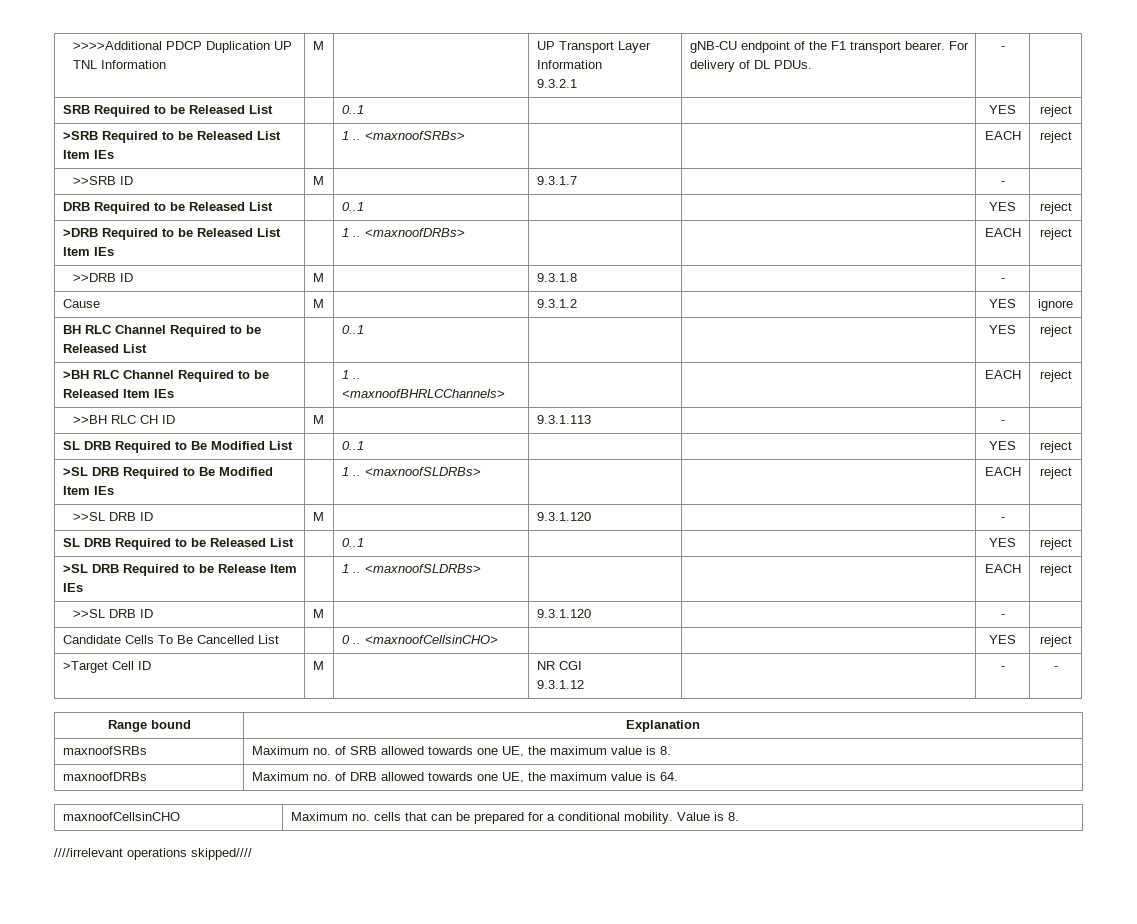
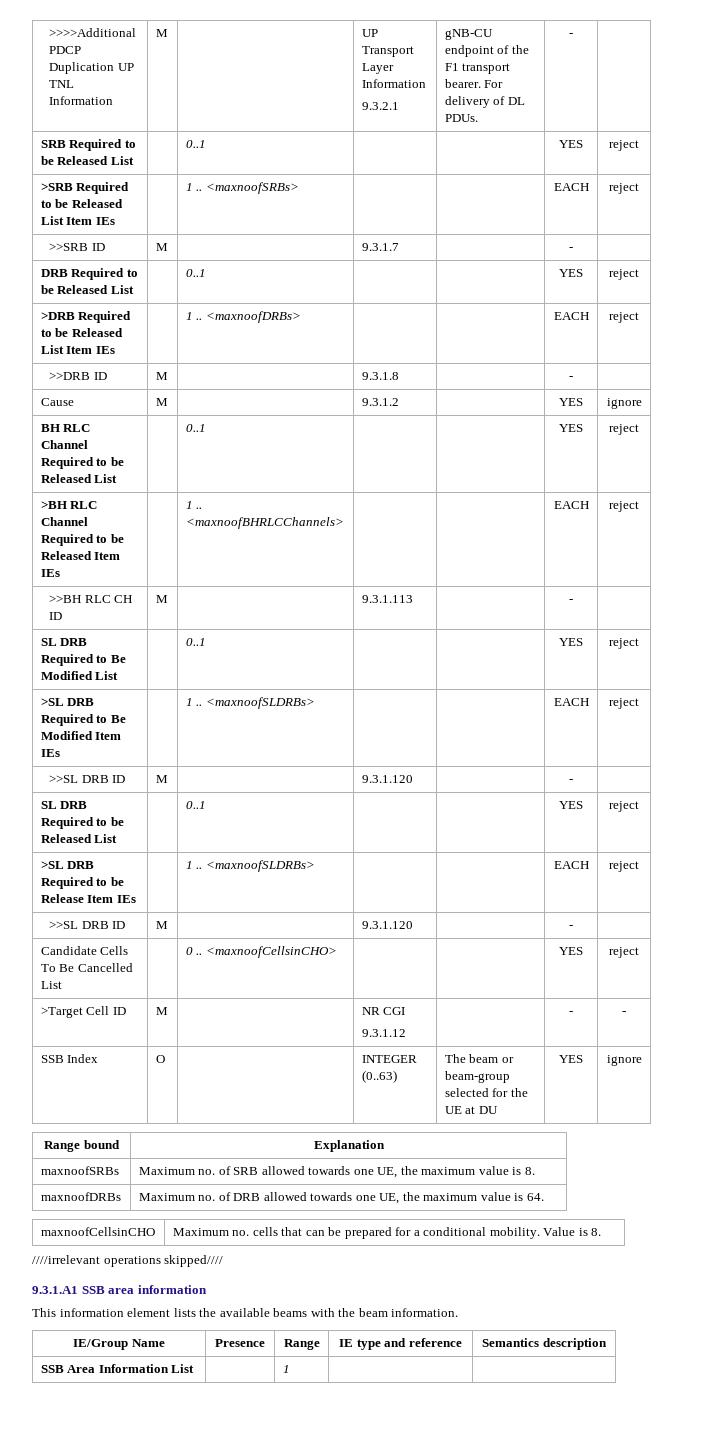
+ SSB Index | O | | INTEGER (0..63) | The beam or beam-group selected for the UE at DU | YES | ignore
+ 9.3.1.A1 SSB area information
+ This information element lists the available beams with the beam information.
+ IE/Group Name | Presence | Range | IE type and reference | Semantics description
+ SSB Area Information List | | 1 | |

